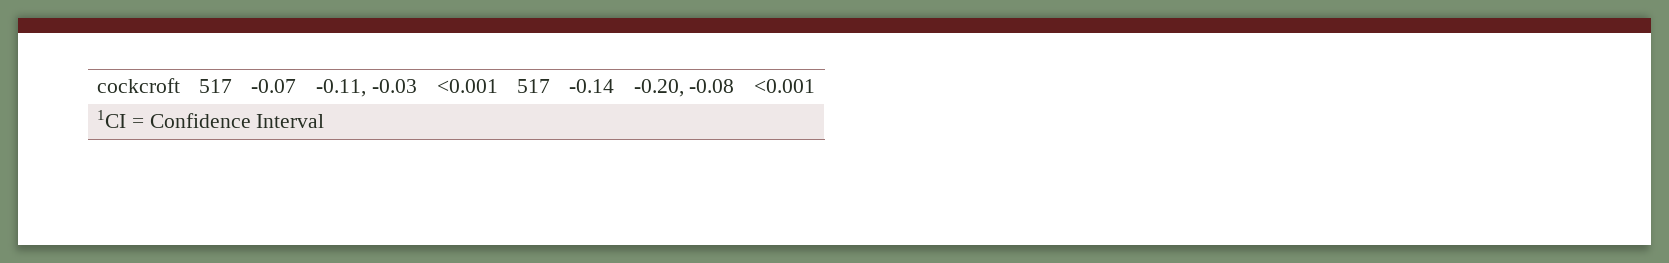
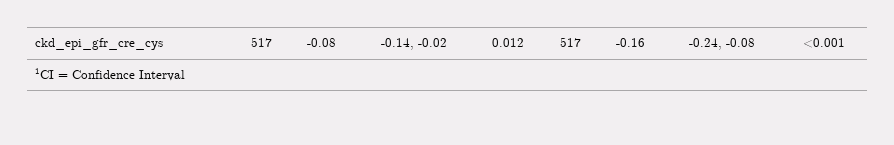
- cockcroft | 517 | -0.07 | -0.11, -0.03 | <0.001 | 517 | -0.14 | -0.20, -0.08 | <0.001
+ ckd_epi_gfr_cre_cys | 517 | -0.08 | -0.14, -0.02 | 0.012 | 517 | -0.16 | -0.24, -0.08 | <0.001

